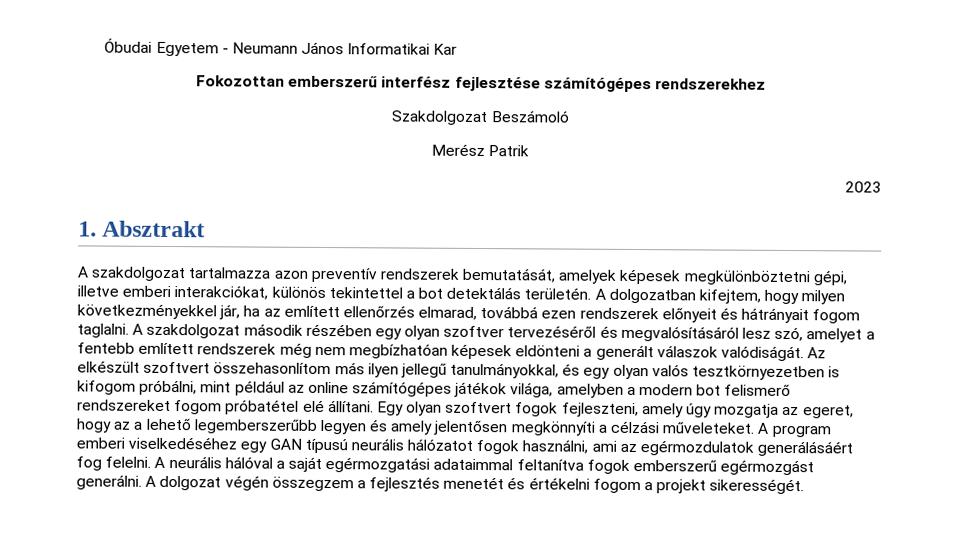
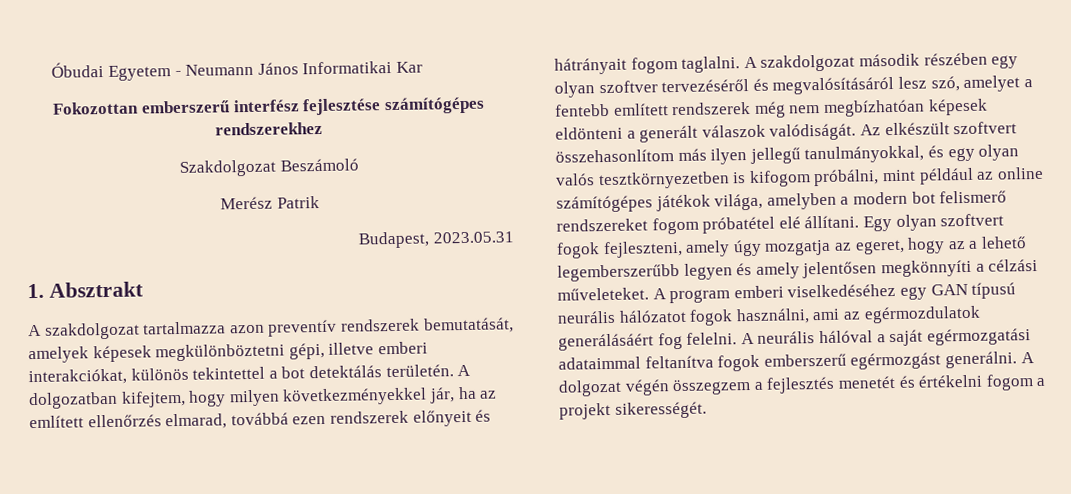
- 2023
+ Budapest, 2023.05.31

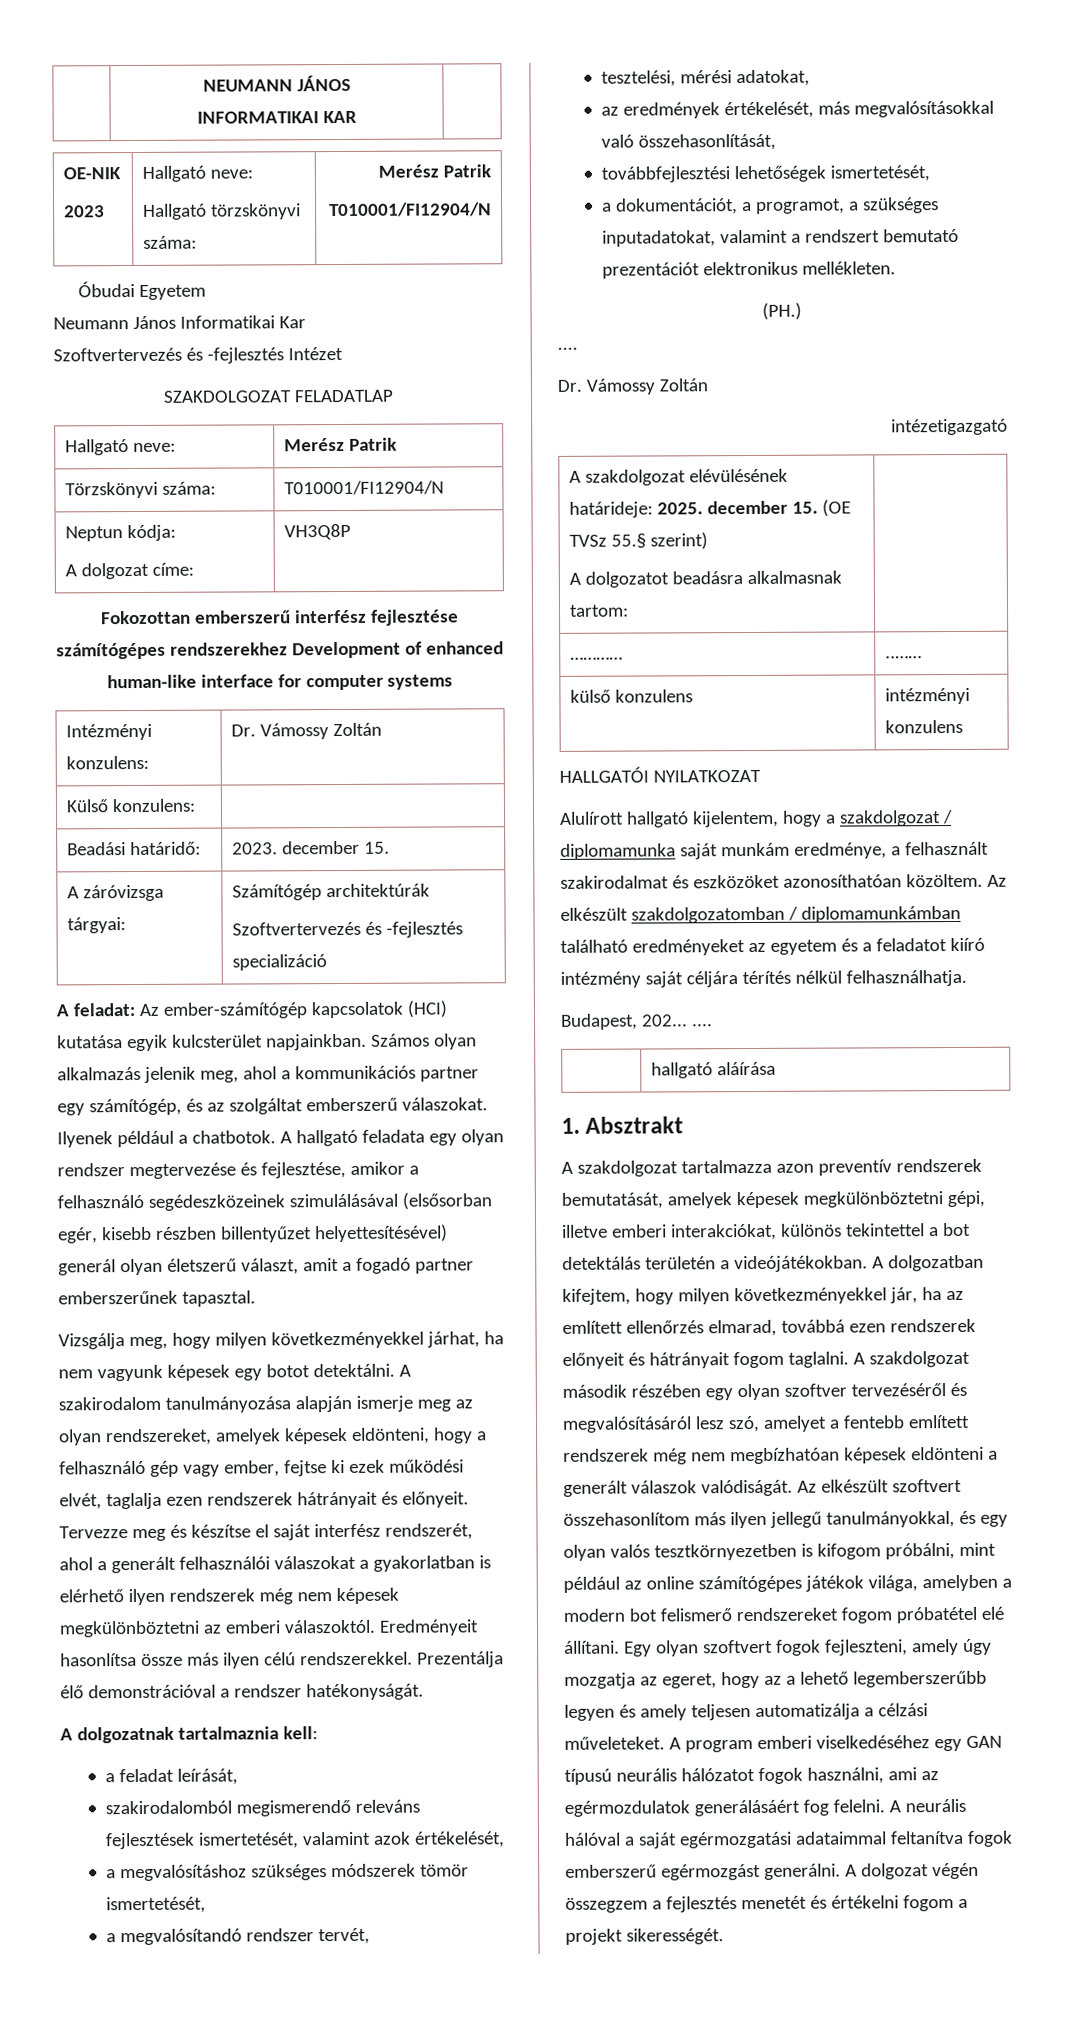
+ | NEUMANN JÁNOS
+ INFORMATIKAI KAR |
+ OE-NIK
+ 2023 | Hallgató neve:
+ Hallgató törzskönyvi száma: | Merész Patrik
+ T010001/FI12904/N
- Óbudai Egyetem - Neumann János Informatikai Kar
+ Óbudai Egyetem
+ Neumann János Informatikai Kar
+ Szoftvertervezés és -fejlesztés Intézet
+ SZAKDOLGOZAT FELADATLAP
+ Hallgató neve: | Merész Patrik
+ Törzskönyvi száma: | T010001/FI12904/N
+ Neptun kódja:
+ A dolgozat címe: | VH3Q8P
- Fokozottan emberszerű interfész fejlesztése számítógépes rendszerekhez
- Szakdolgozat Beszámoló
- Merész Patrik
- Budapest, 2023.05.31
+ Fokozottan emberszerű interfész fejlesztése számítógépes rendszerekhez Development of enhanced human-like interface for computer systems
+ Intézményi konzulens: | Dr. Vámossy Zoltán
+ Külső konzulens: |
+ Beadási határidő: | 2023. december 15.
+ A záróvizsga tárgyai: | Számítógép architektúrák
+ Szoftvertervezés és -fejlesztés specializáció
+ A feladat: Az ember-számítógép kapcsolatok (HCI) kutatása egyik kulcsterület napjainkban. Számos olyan alkalmazás jelenik meg, ahol a kommunikációs partner egy számítógép, és az szolgáltat emberszerű válaszokat. Ilyenek például a chatbotok. A hallgató feladata egy olyan rendszer megtervezése és fejlesztése, amikor a felhasználó segédeszközeinek szimulálásával (elsősorban egér, kisebb részben billentyűzet helyettesítésével) generál olyan életszerű választ, amit a fogadó partner emberszerűnek tapasztal.
+ Vizsgálja meg, hogy milyen következményekkel járhat, ha nem vagyunk képesek egy botot detektálni. A szakirodalom tanulmányozása alapján ismerje meg az olyan rendszereket, amelyek képesek eldönteni, hogy a felhasználó gép vagy ember, fejtse ki ezek működési elvét, taglalja ezen rendszerek hátrányait és előnyeit. Tervezze meg és készítse el saját interfész rendszerét, ahol a generált felhasználói válaszokat a gyakorlatban is elérhető ilyen rendszerek még nem képesek megkülönböztetni az emberi válaszoktól. Eredményeit hasonlítsa össze más ilyen célú rendszerekkel. Prezentálja élő demonstrációval a rendszer hatékonyságát.
+ A dolgozatnak tartalmaznia kell:
+ a feladat leírását,
+ szakirodalomból megismerendő releváns fejlesztések ismertetését, valamint azok értékelését,
+ a megvalósításhoz szükséges módszerek tömör ismertetését,
+ a megvalósítandó rendszer tervét,
+ tesztelési, mérési adatokat,
+ az eredmények értékelését, más megvalósításokkal való összehasonlítását,
+ továbbfejlesztési lehetőségek ismertetését,
+ a dokumentációt, a programot, a szükséges inputadatokat, valamint a rendszert bemutató prezentációt elektronikus mellékleten.
+ (PH.)
+ ....
+ Dr. Vámossy Zoltán
+ intézetigazgató
+ A szakdolgozat elévülésének határideje: 2025. december 15. (OE TVSz 55.§ szerint)
+ A dolgozatot beadásra alkalmasnak tartom: |
+ ………… | ..……
+ külső konzulens | intézményi konzulens
+ HALLGATÓI NYILATKOZAT
+ Alulírott hallgató kijelentem, hogy a szakdolgozat / diplomamunka saját munkám eredménye, a felhasznált szakirodalmat és eszközöket azonosíthatóan közöltem. Az elkészült szakdolgozatomban / diplomamunkámban található eredményeket az egyetem és a feladatot kiíró intézmény saját céljára térítés nélkül felhasználhatja.
+ Budapest, 202... ....
+ | hallgató aláírása
- A szakdolgozat tartalmazza azon preventív rendszerek bemutatását, amelyek képesek megkülönböztetni gépi, illetve emberi interakciókat, különös tekintettel a bot detektálás területén.
+ A szakdolgozat tartalmazza azon preventív rendszerek bemutatását, amelyek képesek megkülönböztetni gépi, illetve emberi interakciókat, különös tekintettel a bot detektálás területén a videójátékokban.
- Egy olyan szoftvert fogok fejleszteni, amely úgy mozgatja az egeret, hogy az a lehető legemberszerűbb legyen és amely jelentősen megkönnyíti a célzási műveleteket.
+ Egy olyan szoftvert fogok fejleszteni, amely úgy mozgatja az egeret, hogy az a lehető legemberszerűbb legyen és amely teljesen automatizálja a célzási műveleteket.

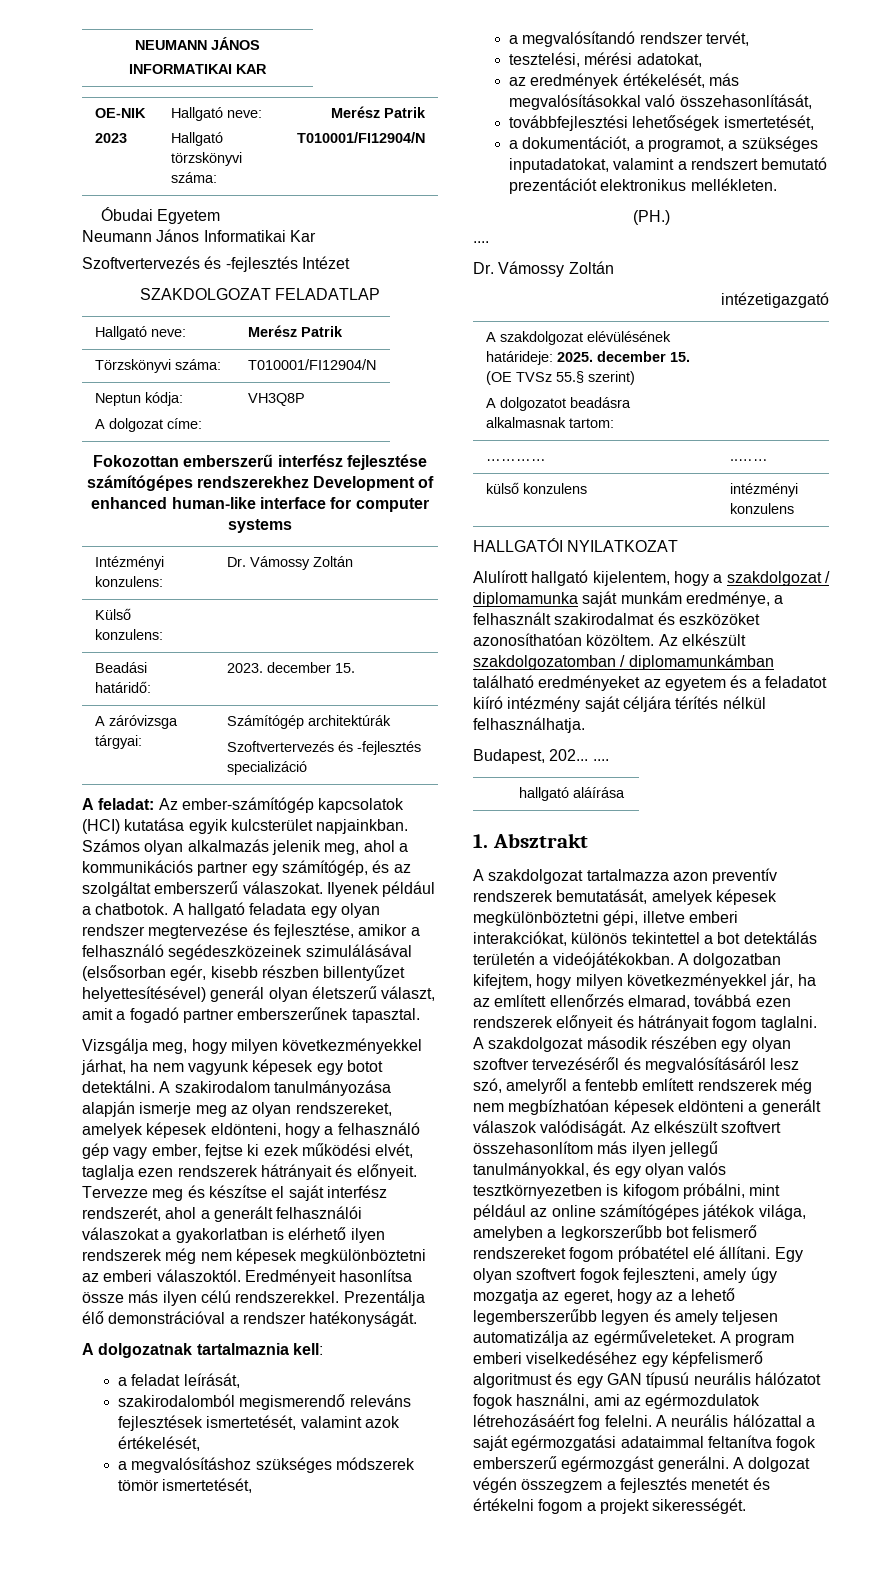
- A szakdolgozat második részében egy olyan szoftver tervezéséről és megvalósításáról lesz szó, amelyet a fentebb említett rendszerek még nem megbízhatóan képesek eldönteni a generált válaszok valódiságát.
+ A szakdolgozat második részében egy olyan szoftver tervezéséről és megvalósításáról lesz szó, amelyről a fentebb említett rendszerek még nem megbízhatóan képesek eldönteni a generált válaszok valódiságát.
- Az elkészült szoftvert összehasonlítom más ilyen jellegű tanulmányokkal, és egy olyan valós tesztkörnyezetben is kifogom próbálni, mint például az online számítógépes játékok világa, amelyben a modern bot felismerő rendszereket fogom próbatétel elé állítani.
+ Az elkészült szoftvert összehasonlítom más ilyen jellegű tanulmányokkal, és egy olyan valós tesztkörnyezetben is kifogom próbálni, mint például az online számítógépes játékok világa, amelyben a legkorszerűbb bot felismerő rendszereket fogom próbatétel elé állítani.
- Egy olyan szoftvert fogok fejleszteni, amely úgy mozgatja az egeret, hogy az a lehető legemberszerűbb legyen és amely teljesen automatizálja a célzási műveleteket.
+ Egy olyan szoftvert fogok fejleszteni, amely úgy mozgatja az egeret, hogy az a lehető legemberszerűbb legyen és amely teljesen automatizálja az egérműveleteket.
- A program emberi viselkedéséhez egy GAN típusú neurális hálózatot fogok használni, ami az egérmozdulatok generálásáért fog felelni.
+ A program emberi viselkedéséhez egy képfelismerő algoritmust és egy GAN típusú neurális hálózatot fogok használni, ami az egérmozdulatok létrehozásáért fog felelni.
- A neurális hálóval a saját egérmozgatási adataimmal feltanítva fogok emberszerű egérmozgást generálni.
+ A neurális hálózattal a saját egérmozgatási adataimmal feltanítva fogok emberszerű egérmozgást generálni.

